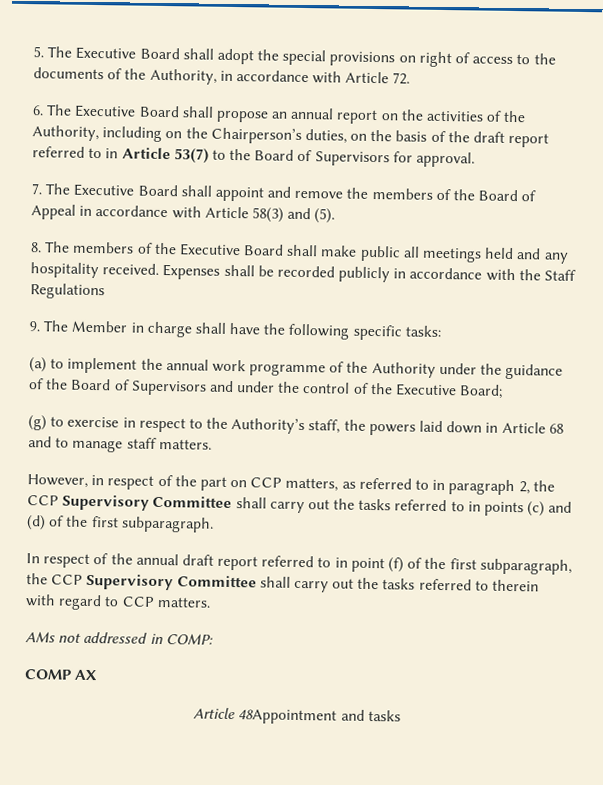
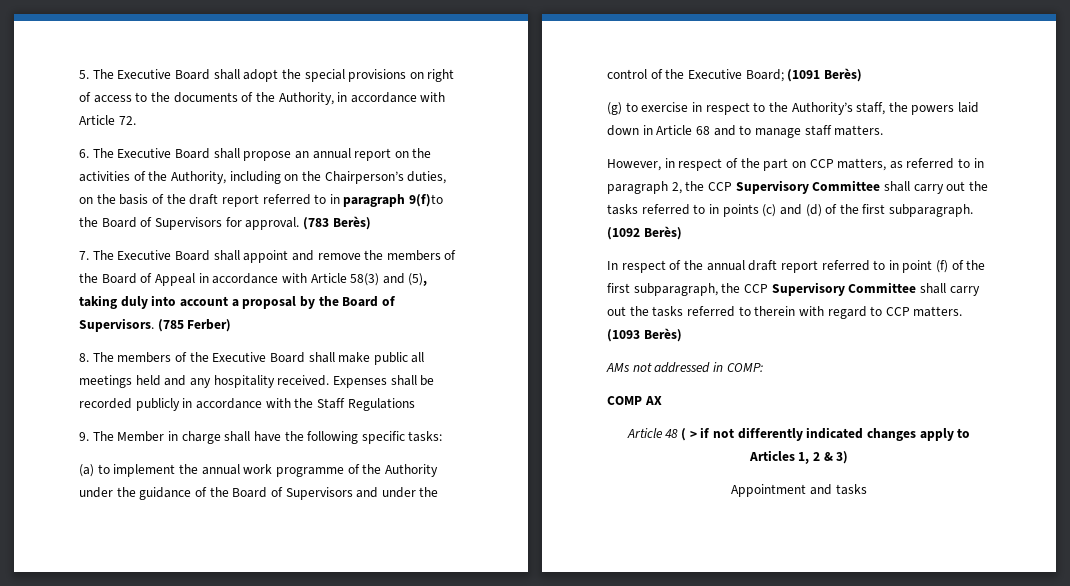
- 6. The Executive Board shall propose an annual report on the activities of the Authority, including on the Chairperson’s duties, on the basis of the draft report referred to in Article 53(7) to the Board of Supervisors for approval.
+ 6. The Executive Board shall propose an annual report on the activities of the Authority, including on the Chairperson’s duties, on the basis of the draft report referred to in paragraph 9(f)to the Board of Supervisors for approval. (783 Berès)
- 7. The Executive Board shall appoint and remove the members of the Board of Appeal in accordance with Article 58(3) and (5).
+ 7. The Executive Board shall appoint and remove the members of the Board of Appeal in accordance with Article 58(3) and (5), taking duly into account a proposal by the Board of Supervisors. (785 Ferber)
- (a) to implement the annual work programme of the Authority under the guidance of the Board of Supervisors and under the control of the Executive Board;
+ (a) to implement the annual work programme of the Authority under the guidance of the Board of Supervisors and under the control of the Executive Board; (1091 Berès)
+ (1092 Berès)
+ (1093 Berès)
- Article 48Appointment and tasks
+ Article 48 ( > if not differently indicated changes apply to Articles 1, 2 & 3)
+ Appointment and tasks

